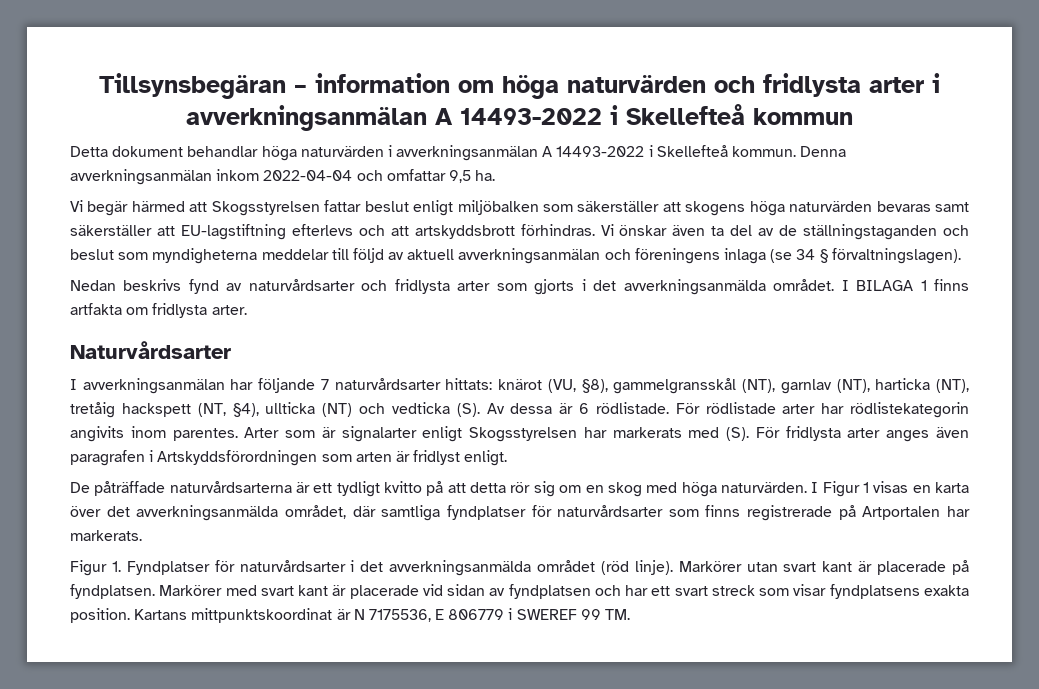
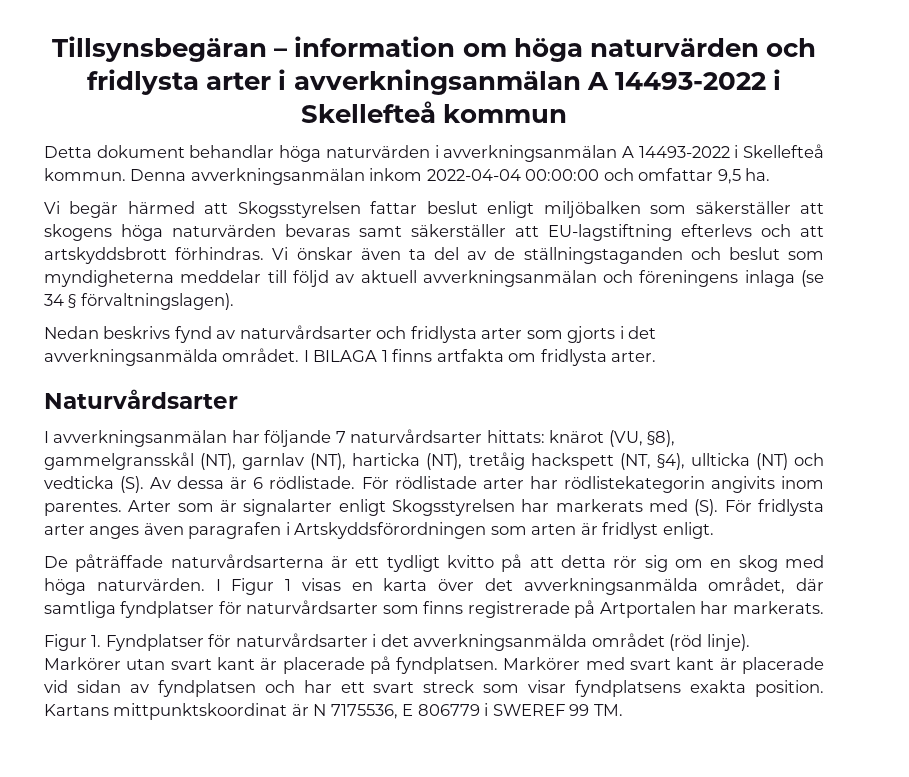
- Denna avverkningsanmälan inkom 2022-04-04 och omfattar 9,5 ha.
+ Denna avverkningsanmälan inkom 2022-04-04 00:00:00 och omfattar 9,5 ha.

